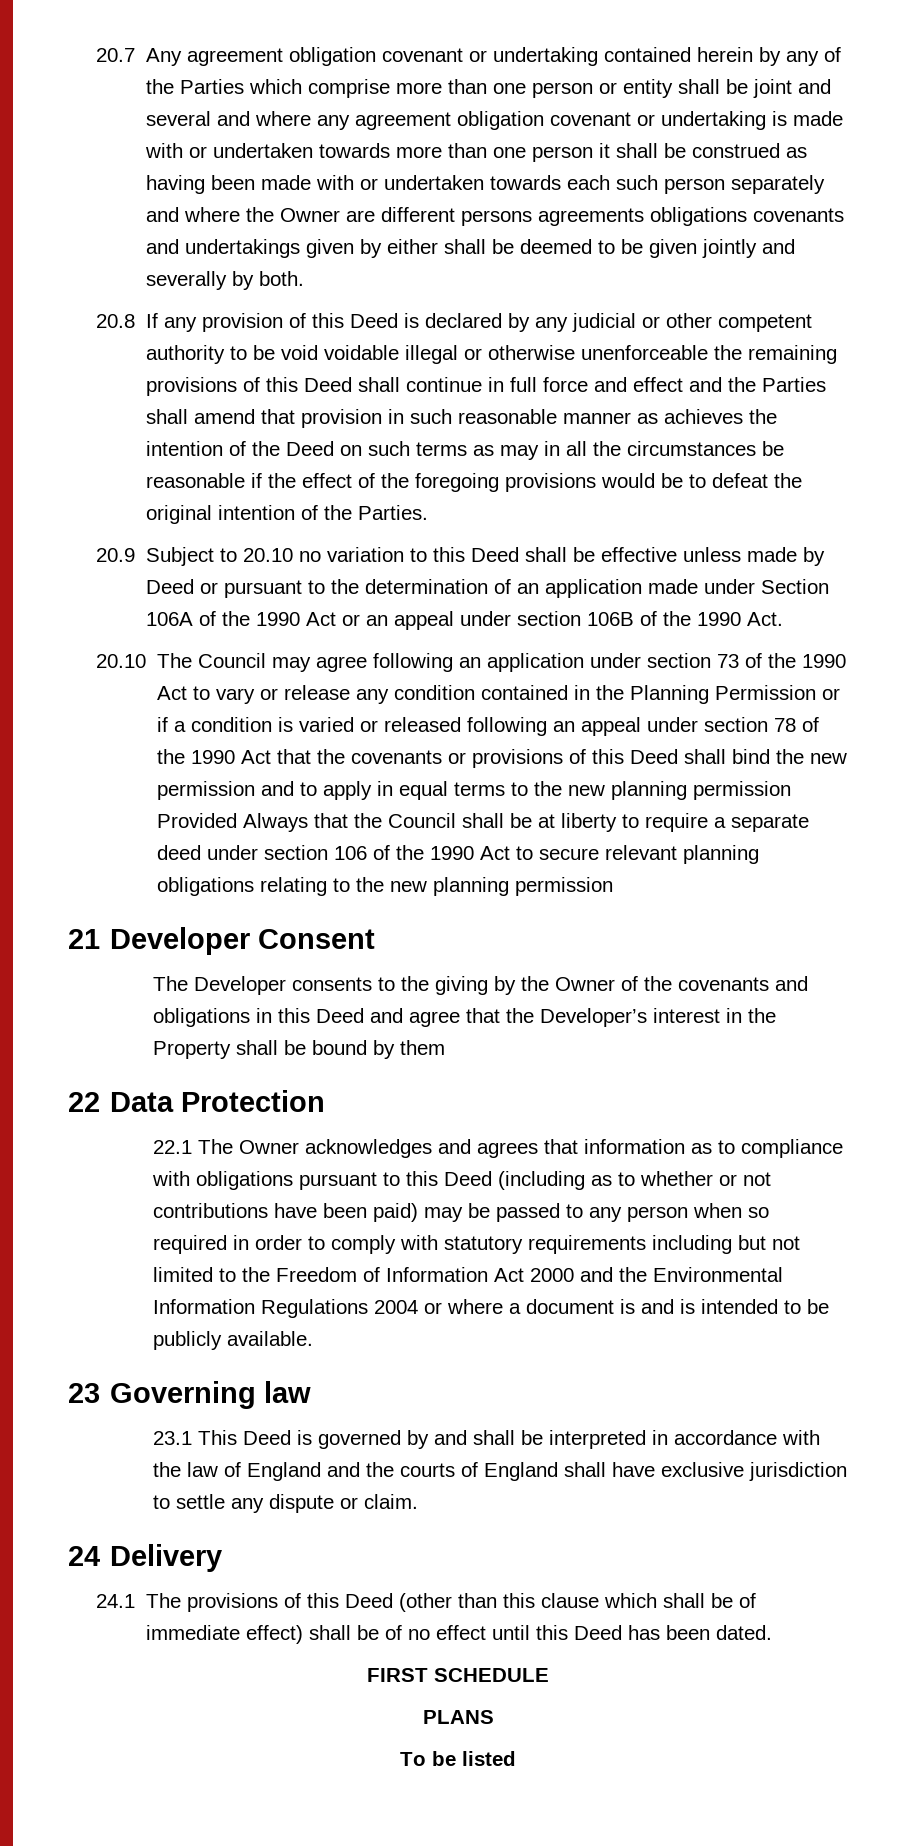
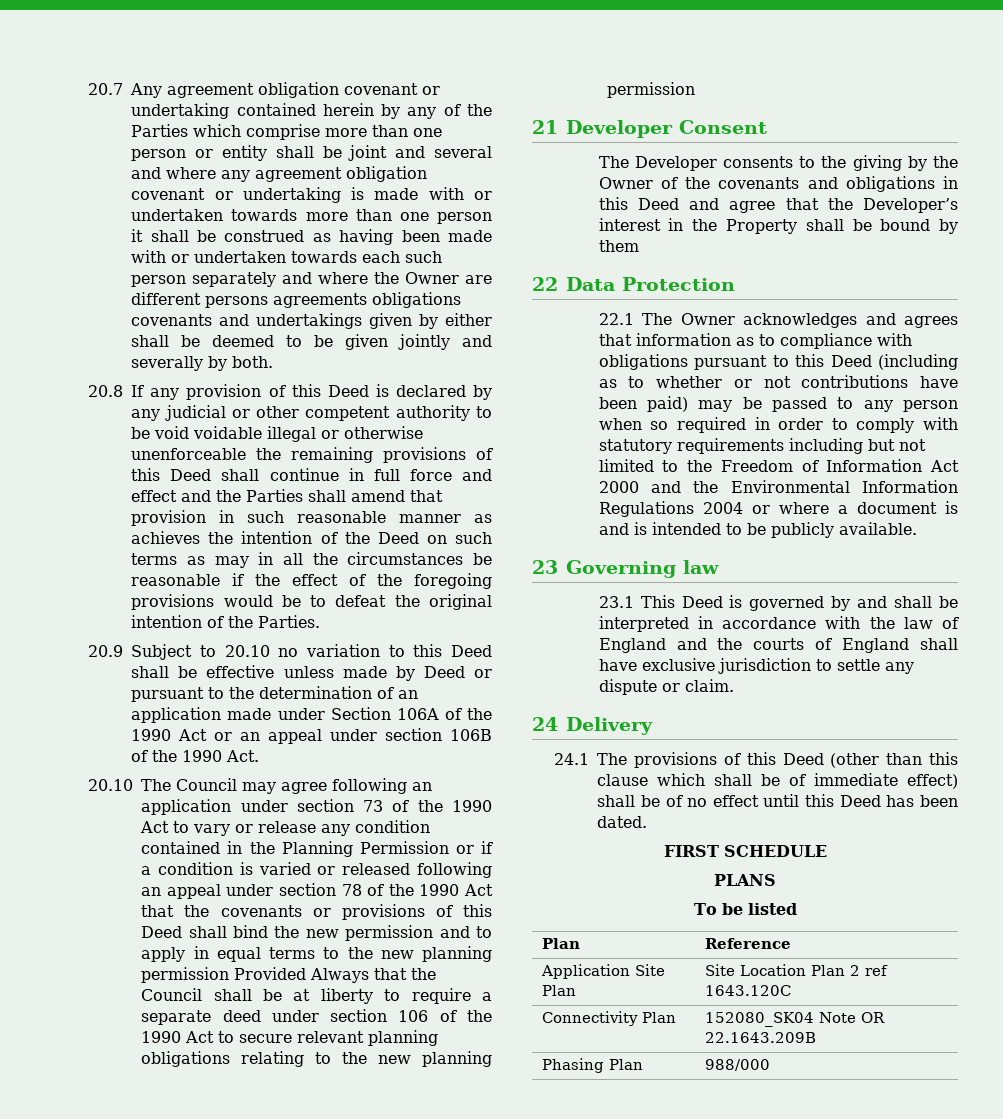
+ Plan | Reference
+ Application Site Plan | Site Location Plan 2 ref 1643.120C
+ Connectivity Plan | 152080_SK04 Note OR 22.1643.209B
+ Phasing Plan | 988/000

